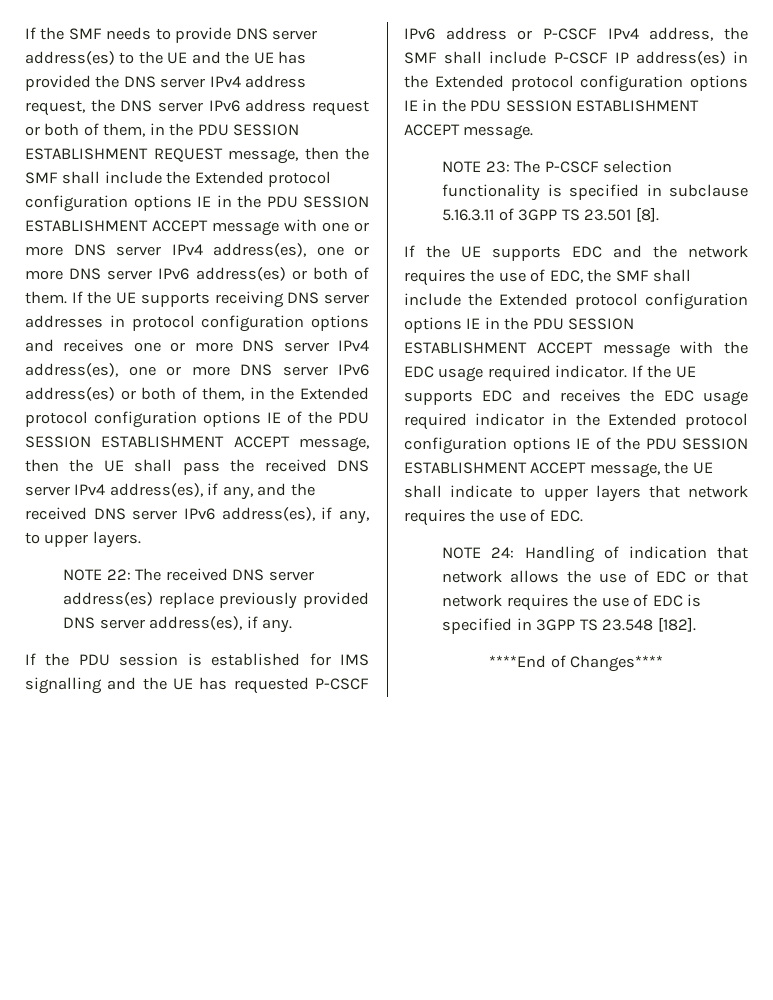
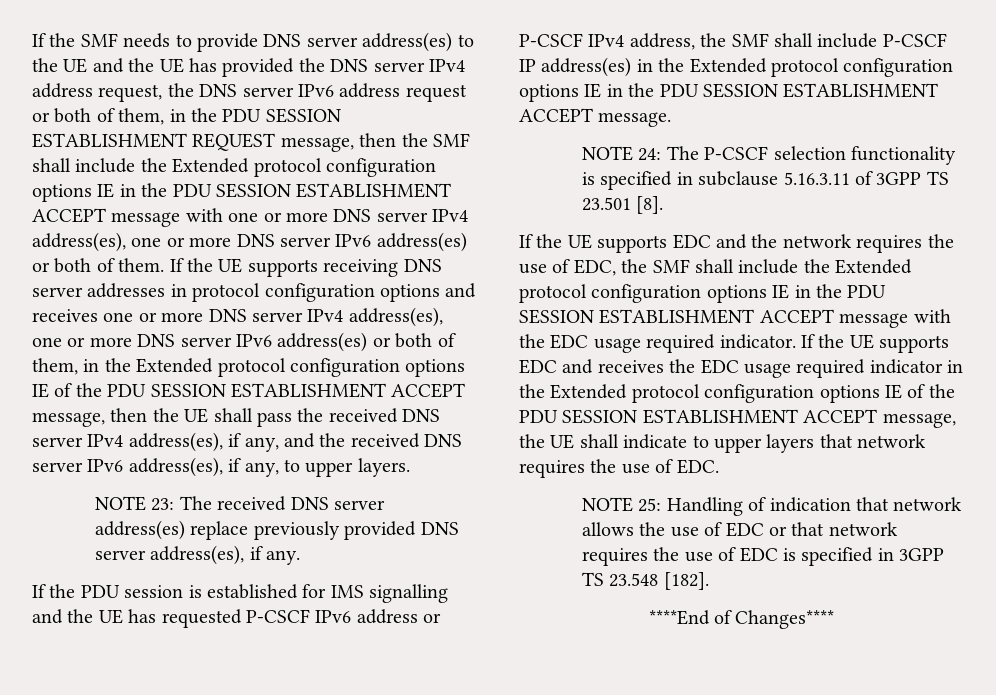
- NOTE 22: The received DNS server address(es) replace previously provided DNS server address(es), if any.
+ NOTE 23: The received DNS server address(es) replace previously provided DNS server address(es), if any.
- NOTE 23: The P-CSCF selection functionality is specified in subclause 5.16.3.11 of 3GPP TS 23.501 [8].
+ NOTE 24: The P-CSCF selection functionality is specified in subclause 5.16.3.11 of 3GPP TS 23.501 [8].
- NOTE 24: Handling of indication that network allows the use of EDC or that network requires the use of EDC is specified in 3GPP TS 23.548 [182].
+ NOTE 25: Handling of indication that network allows the use of EDC or that network requires the use of EDC is specified in 3GPP TS 23.548 [182].

